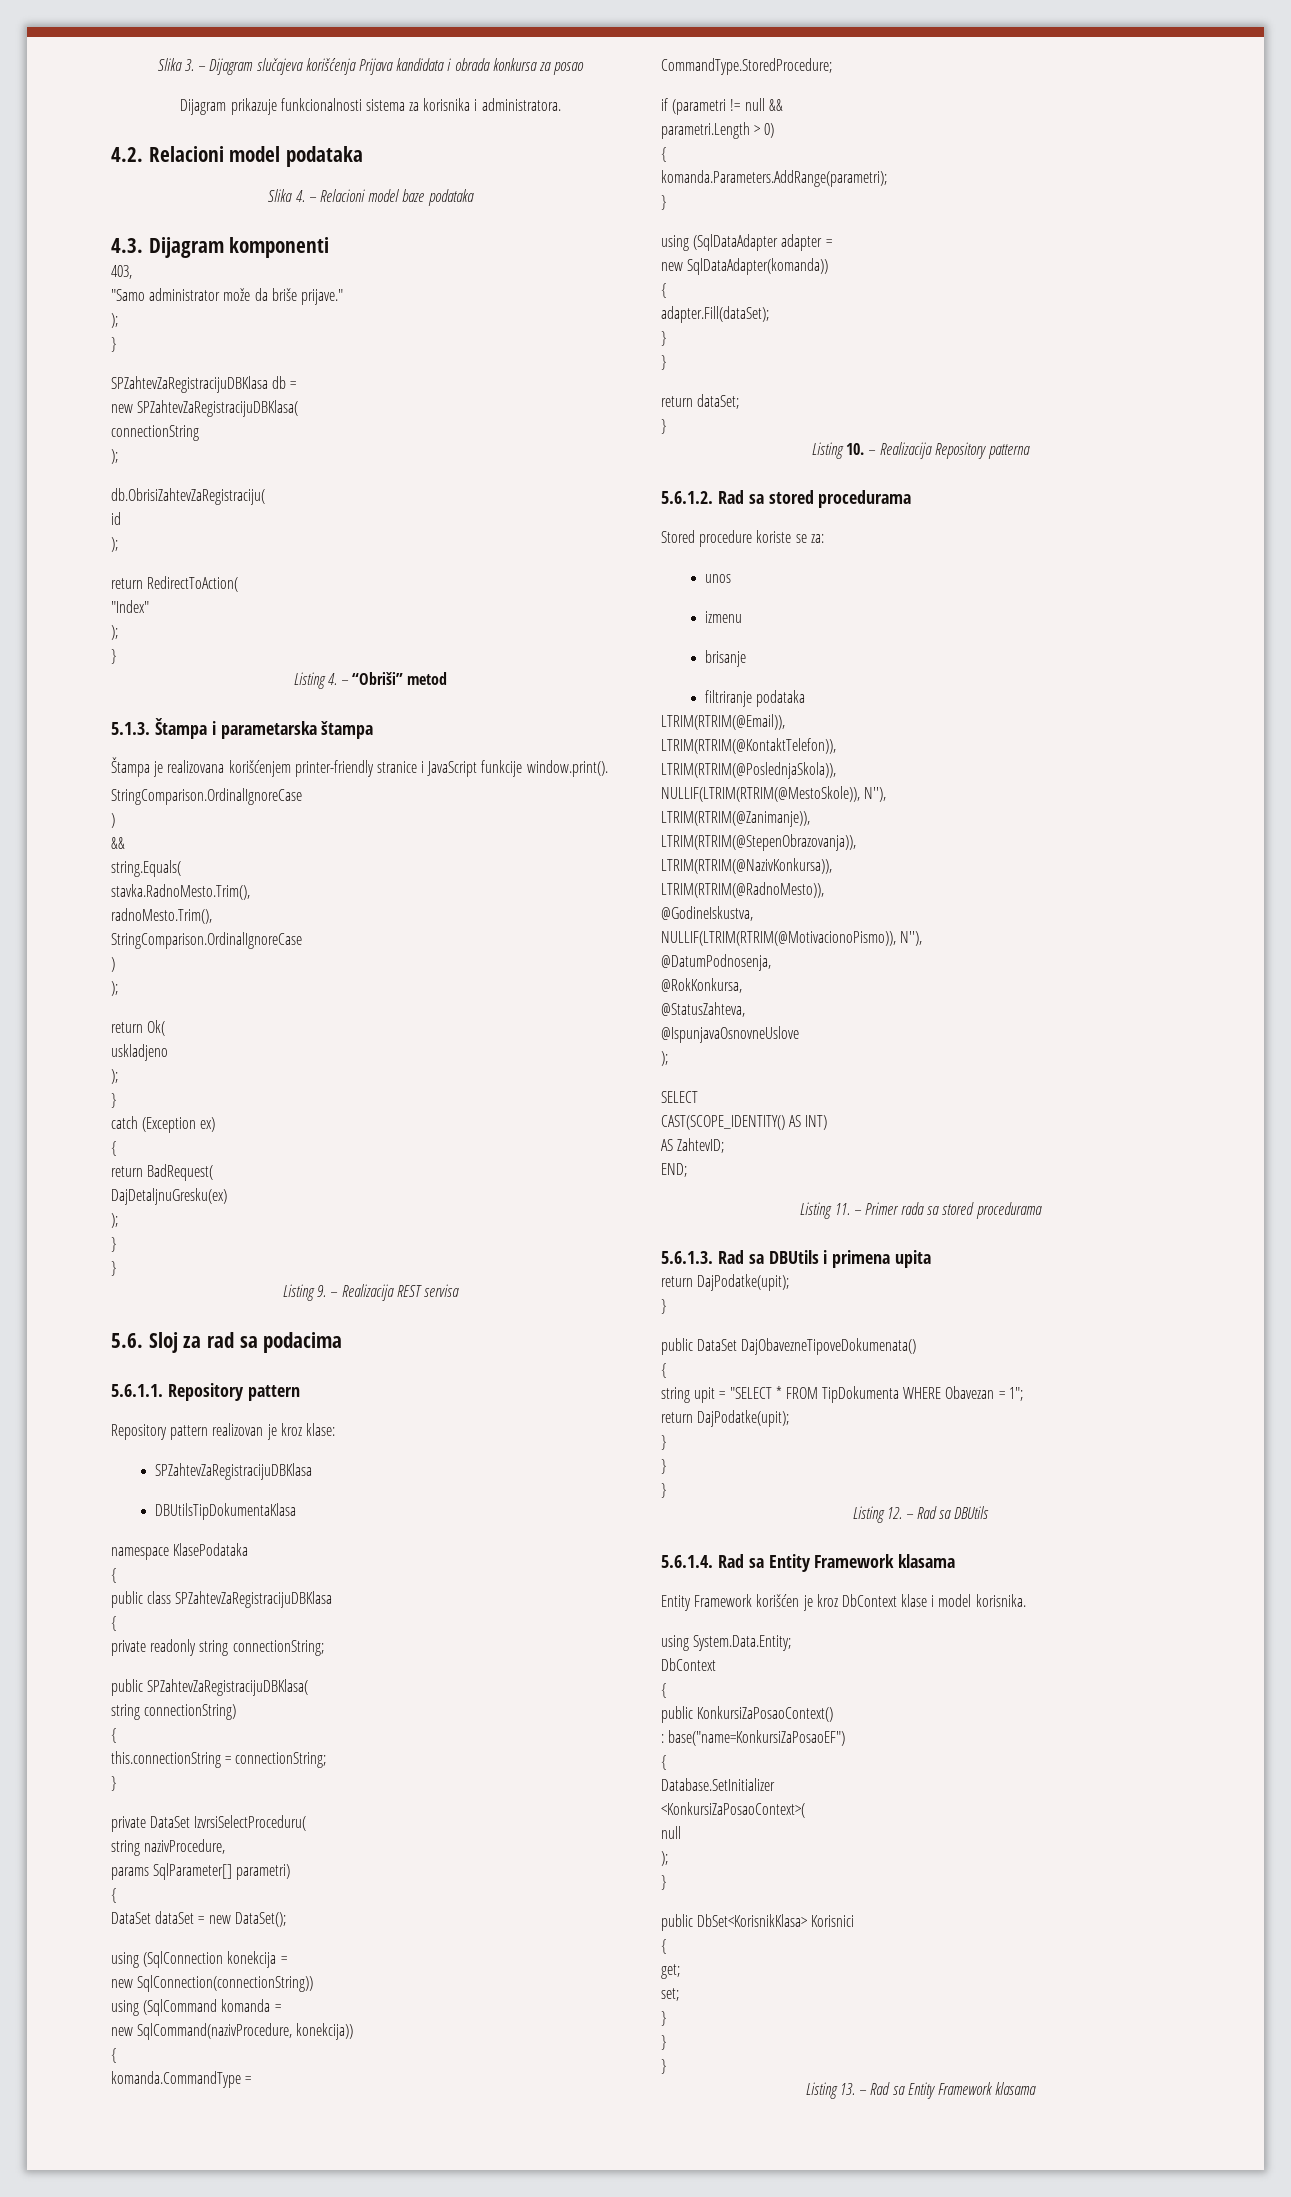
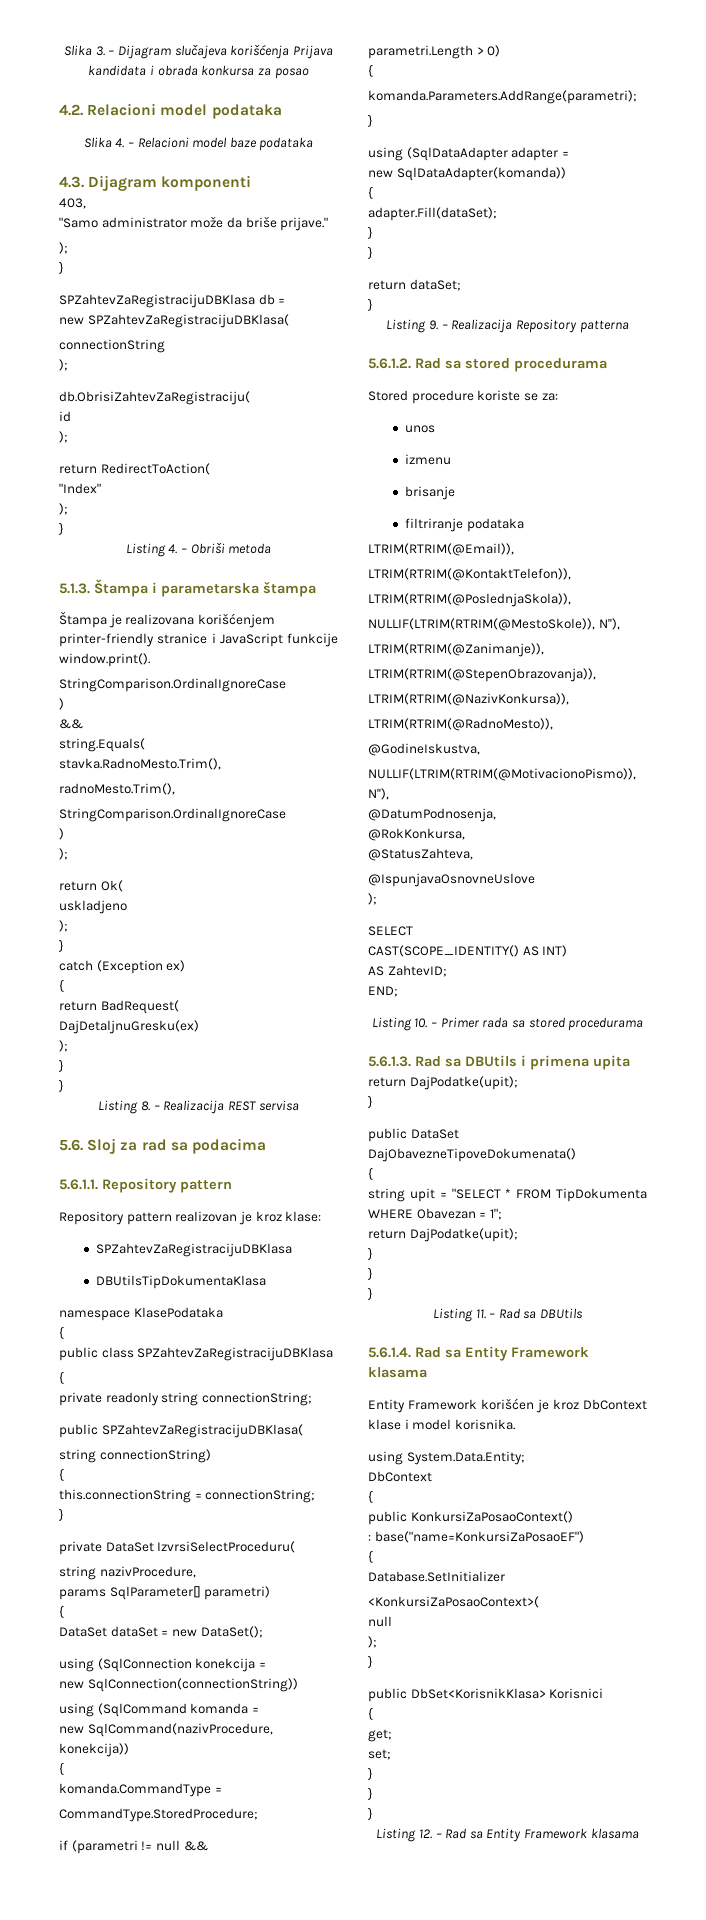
- Dijagram prikazuje funkcionalnosti sistema za korisnika i administratora.
- Listing 4. – “Obriši” metod
+ Listing 4. – Obriši metoda
- Listing 9. – Realizacija REST servisa
+ Listing 8. – Realizacija REST servisa
- Listing 10. – Realizacija Repository patterna
+ Listing 9. – Realizacija Repository patterna
- Listing 11. – Primer rada sa stored procedurama
+ Listing 10. – Primer rada sa stored procedurama
- Listing 12. – Rad sa DBUtils
+ Listing 11. – Rad sa DBUtils
- Listing 13. – Rad sa Entity Framework klasama
+ Listing 12. – Rad sa Entity Framework klasama

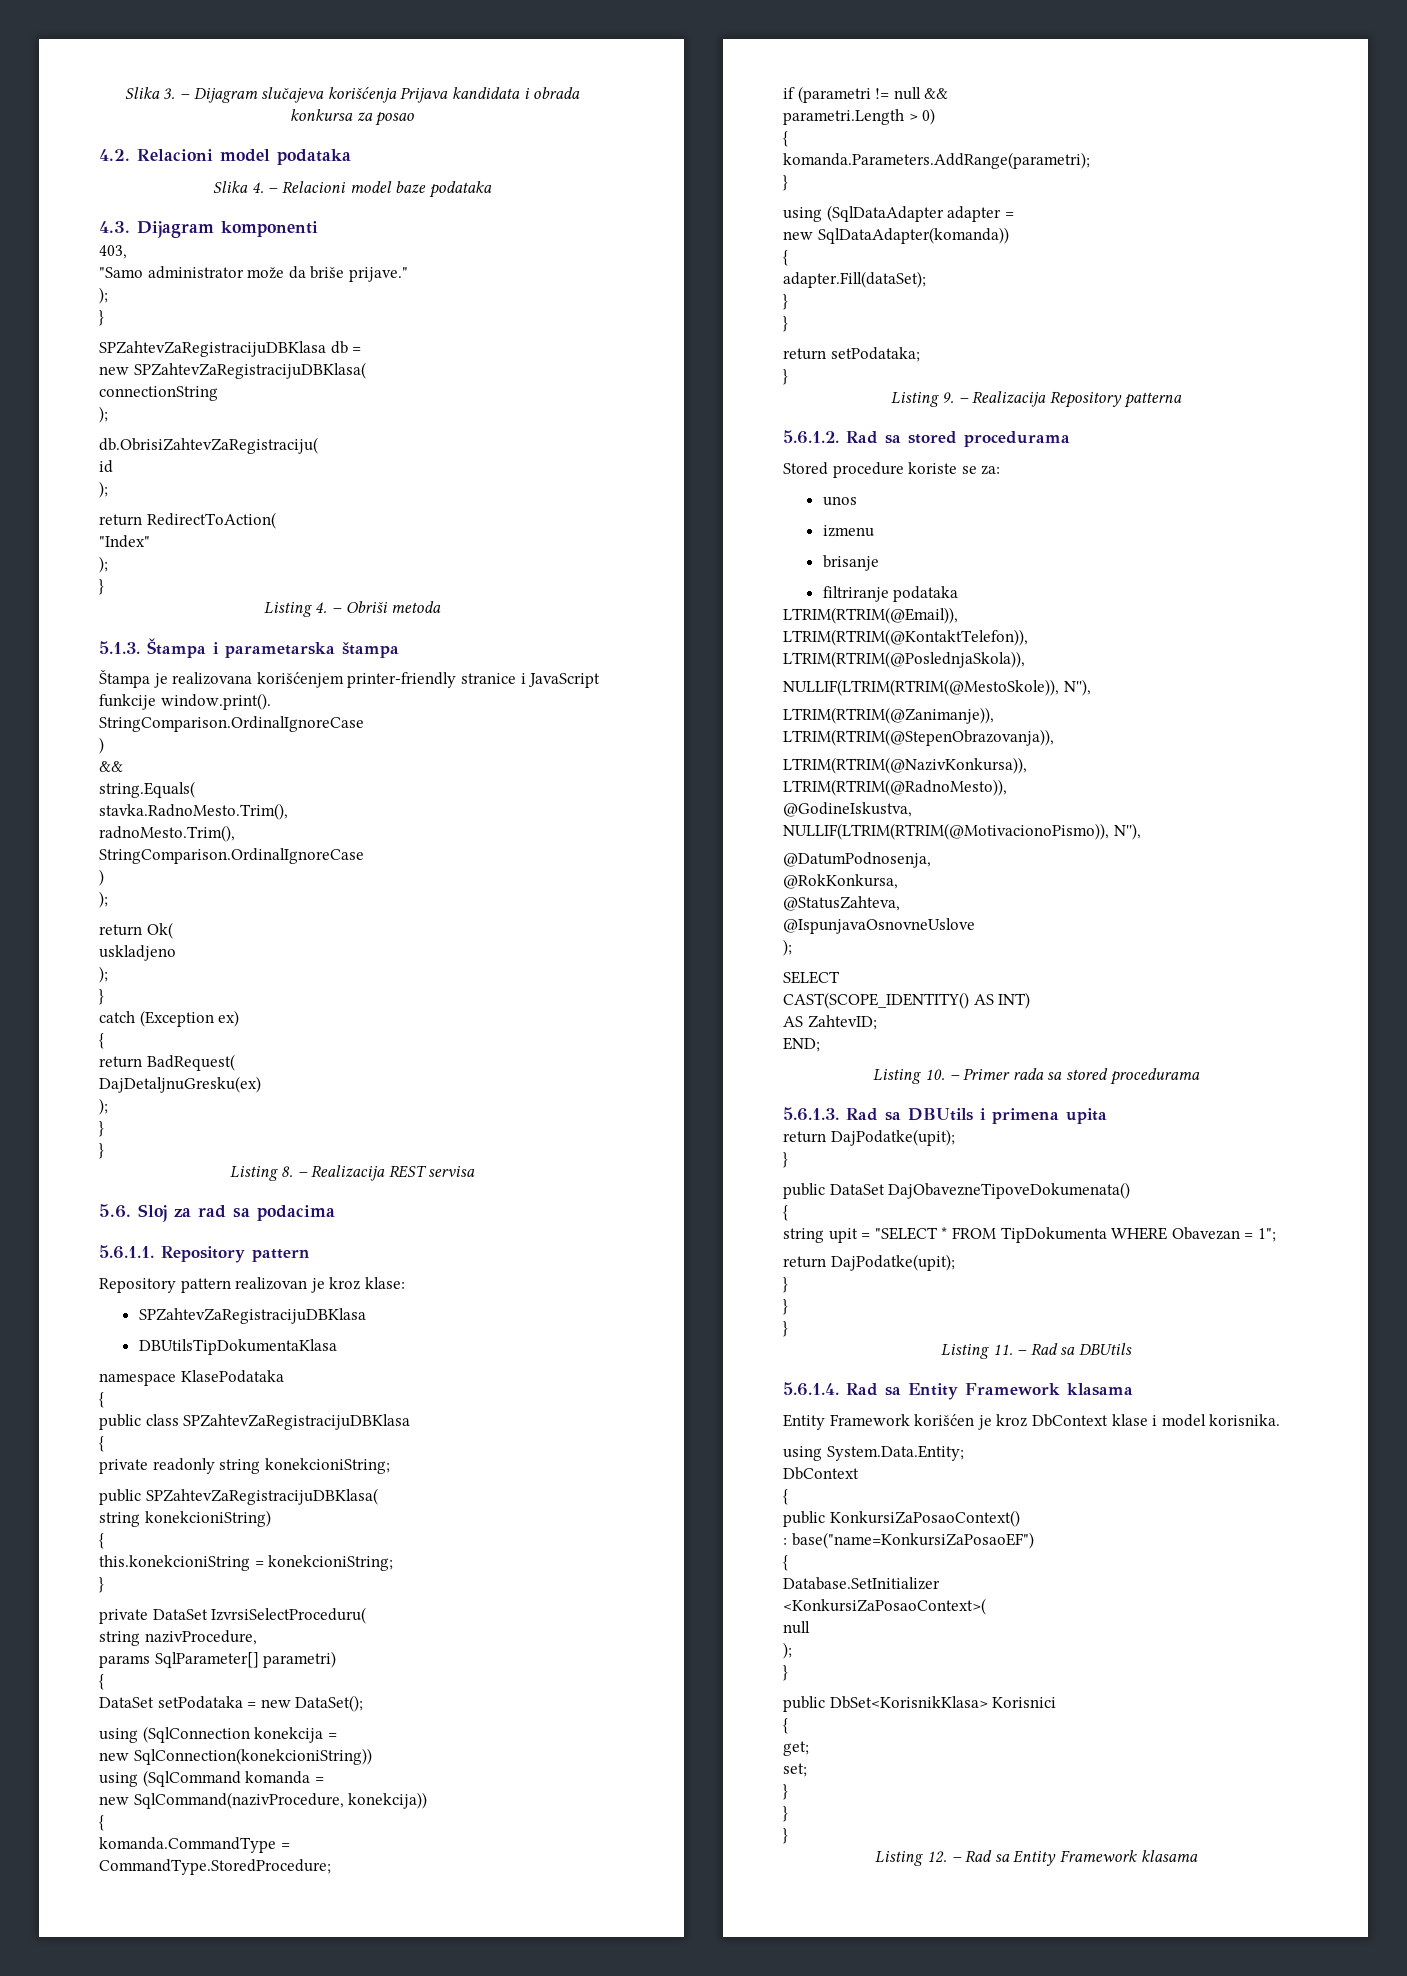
- private readonly string connectionString;
+ private readonly string konekcioniString;
- string connectionString)
+ string konekcioniString)
  {
- this.connectionString = connectionString;
+ this.konekcioniString = konekcioniString;
- DataSet dataSet = new DataSet();
+ DataSet setPodataka = new DataSet();
- new SqlConnection(connectionString))
+ new SqlConnection(konekcioniString))
- return dataSet;
+ return setPodataka;

